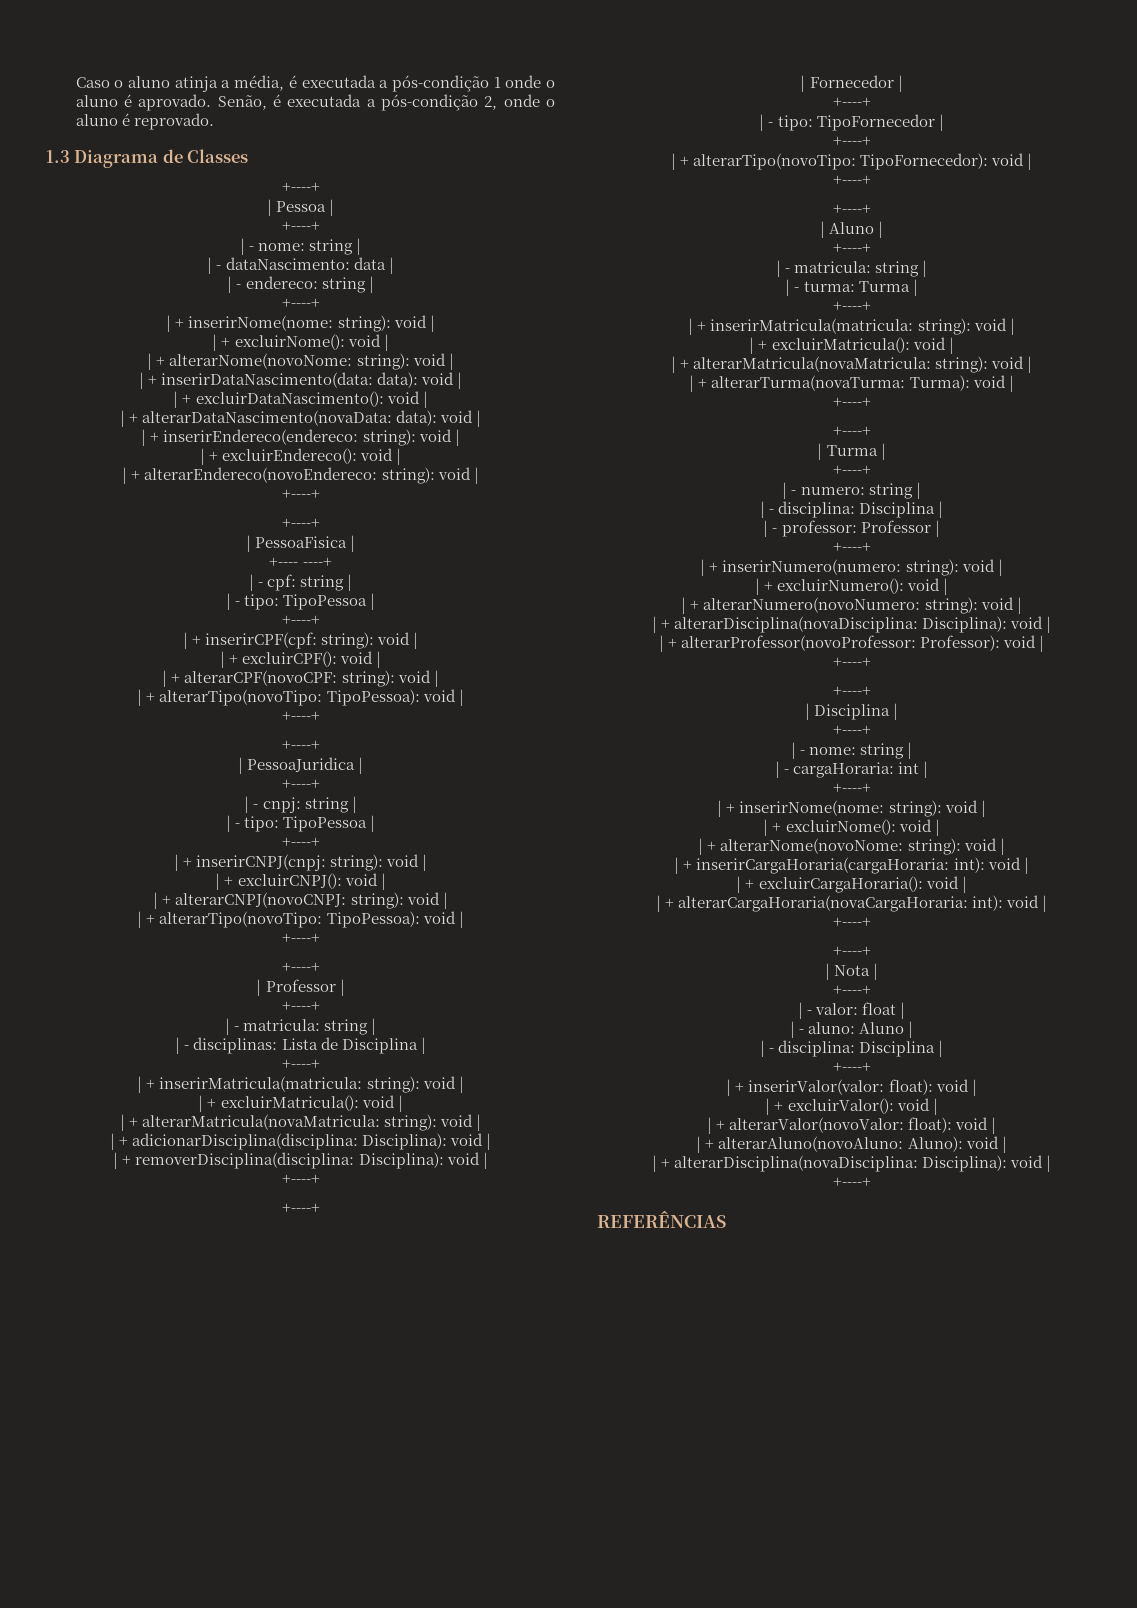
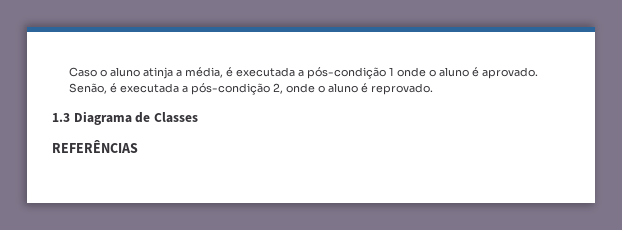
  1.3 Diagrama de Classes
- +----+
- | Pessoa |
- +----+
- | - nome: string |
- | - dataNascimento: data |
- | - endereco: string |
- +----+
- | + inserirNome(nome: string): void |
- | + excluirNome(): void |
- | + alterarNome(novoNome: string): void |
- | + inserirDataNascimento(data: data): void |
- | + excluirDataNascimento(): void |
- | + alterarDataNascimento(novaData: data): void |
- | + inserirEndereco(endereco: string): void |
- | + excluirEndereco(): void |
- | + alterarEndereco(novoEndereco: string): void |
- +----+
- +----+
- | PessoaFisica |
- +---- ----+
- | - cpf: string |
- | - tipo: TipoPessoa |
- +----+
- | + inserirCPF(cpf: string): void |
- | + excluirCPF(): void |
- | + alterarCPF(novoCPF: string): void |
- | + alterarTipo(novoTipo: TipoPessoa): void |
- +----+
- +----+
- | PessoaJuridica |
- +----+
- | - cnpj: string |
- | - tipo: TipoPessoa |
- +----+
- | + inserirCNPJ(cnpj: string): void |
- | + excluirCNPJ(): void |
- | + alterarCNPJ(novoCNPJ: string): void |
- | + alterarTipo(novoTipo: TipoPessoa): void |
- +----+
- +----+
- | Professor |
- +----+
- | - matricula: string |
- | - disciplinas: Lista de Disciplina |
- +----+
- | + inserirMatricula(matricula: string): void |
- | + excluirMatricula(): void |
- | + alterarMatricula(novaMatricula: string): void |
- | + adicionarDisciplina(disciplina: Disciplina): void |
- | + removerDisciplina(disciplina: Disciplina): void |
- +----+
- +----+
- | Fornecedor |
- +----+
- | - tipo: TipoFornecedor |
- +----+
- | + alterarTipo(novoTipo: TipoFornecedor): void |
- +----+
- +----+
- | Aluno |
- +----+
- | - matricula: string |
- | - turma: Turma |
- +----+
- | + inserirMatricula(matricula: string): void |
- | + excluirMatricula(): void |
- | + alterarMatricula(novaMatricula: string): void |
- | + alterarTurma(novaTurma: Turma): void |
- +----+
- +----+
- | Turma |
- +----+
- | - numero: string |
- | - disciplina: Disciplina |
- | - professor: Professor |
- +----+
- | + inserirNumero(numero: string): void |
- | + excluirNumero(): void |
- | + alterarNumero(novoNumero: string): void |
- | + alterarDisciplina(novaDisciplina: Disciplina): void |
- | + alterarProfessor(novoProfessor: Professor): void |
- +----+
- +----+
- | Disciplina |
- +----+
- | - nome: string |
- | - cargaHoraria: int |
- +----+
- | + inserirNome(nome: string): void |
- | + excluirNome(): void |
- | + alterarNome(novoNome: string): void |
- | + inserirCargaHoraria(cargaHoraria: int): void |
- | + excluirCargaHoraria(): void |
- | + alterarCargaHoraria(novaCargaHoraria: int): void |
- +----+
- +----+
- | Nota |
- +----+
- | - valor: float |
- | - aluno: Aluno |
- | - disciplina: Disciplina |
- +----+
- | + inserirValor(valor: float): void |
- | + excluirValor(): void |
- | + alterarValor(novoValor: float): void |
- | + alterarAluno(novoAluno: Aluno): void |
- | + alterarDisciplina(novaDisciplina: Disciplina): void |
- +----+

